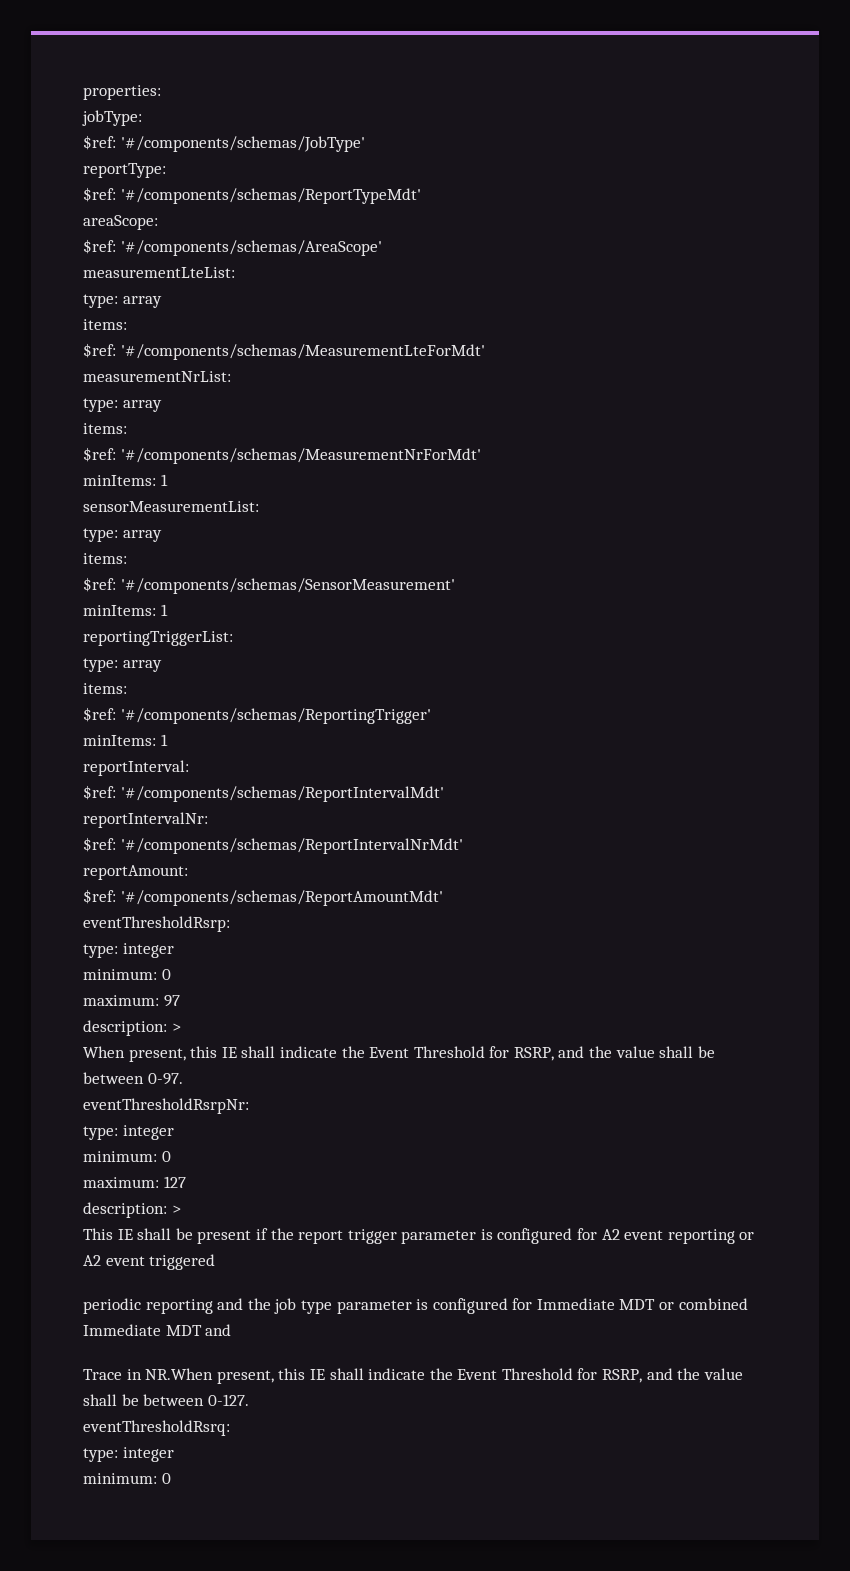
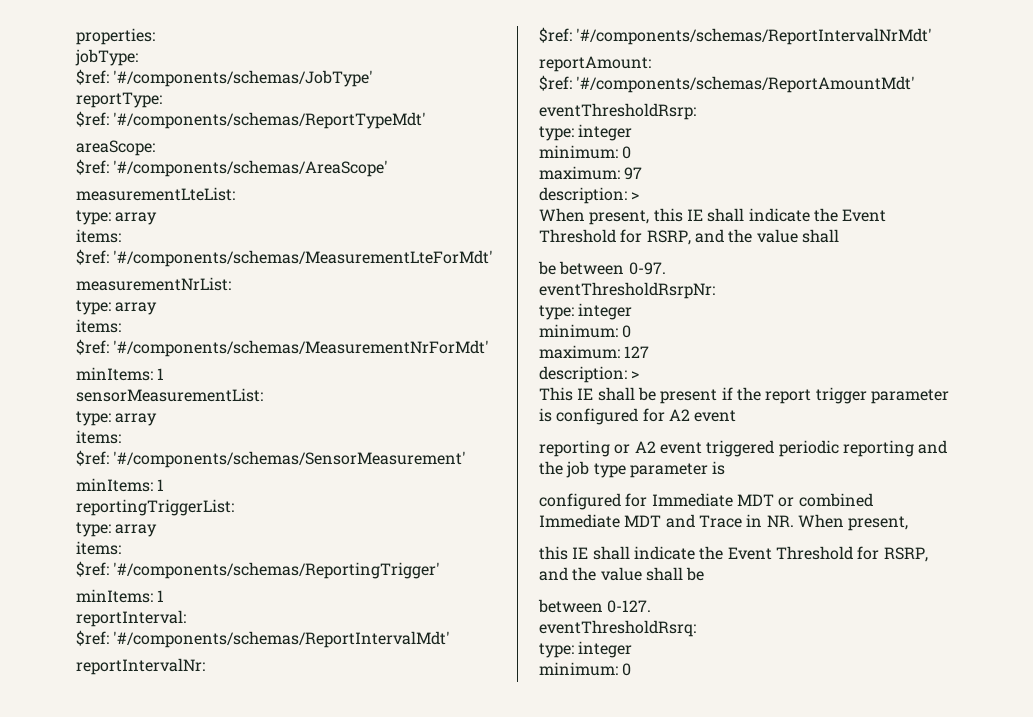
- When present, this IE shall indicate the Event Threshold for RSRP, and the value shall be between 0-97.
+ When present, this IE shall indicate the Event Threshold for RSRP, and the value shall
+ be between 0-97.
- This IE shall be present if the report trigger parameter is configured for A2 event reporting or A2 event triggered
- periodic reporting and the job type parameter is configured for Immediate MDT or combined Immediate MDT and
- Trace in NR.When present, this IE shall indicate the Event Threshold for RSRP, and the value shall be between 0-127.
+ This IE shall be present if the report trigger parameter is configured for A2 event
+ reporting or A2 event triggered periodic reporting and the job type parameter is
+ configured for Immediate MDT or combined Immediate MDT and Trace in NR. When present,
+ this IE shall indicate the Event Threshold for RSRP, and the value shall be
+ between 0-127.

